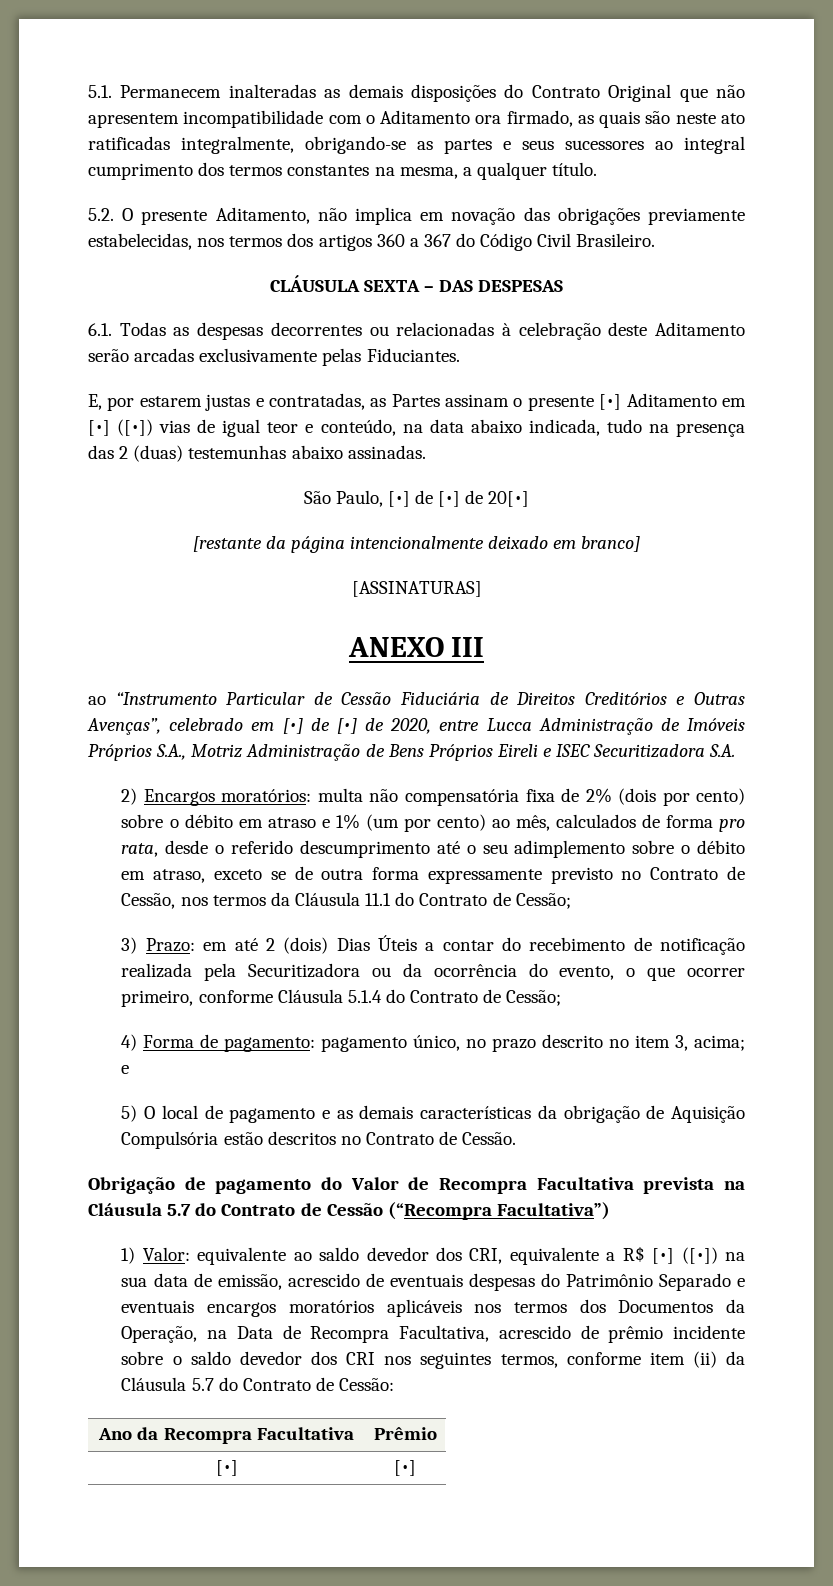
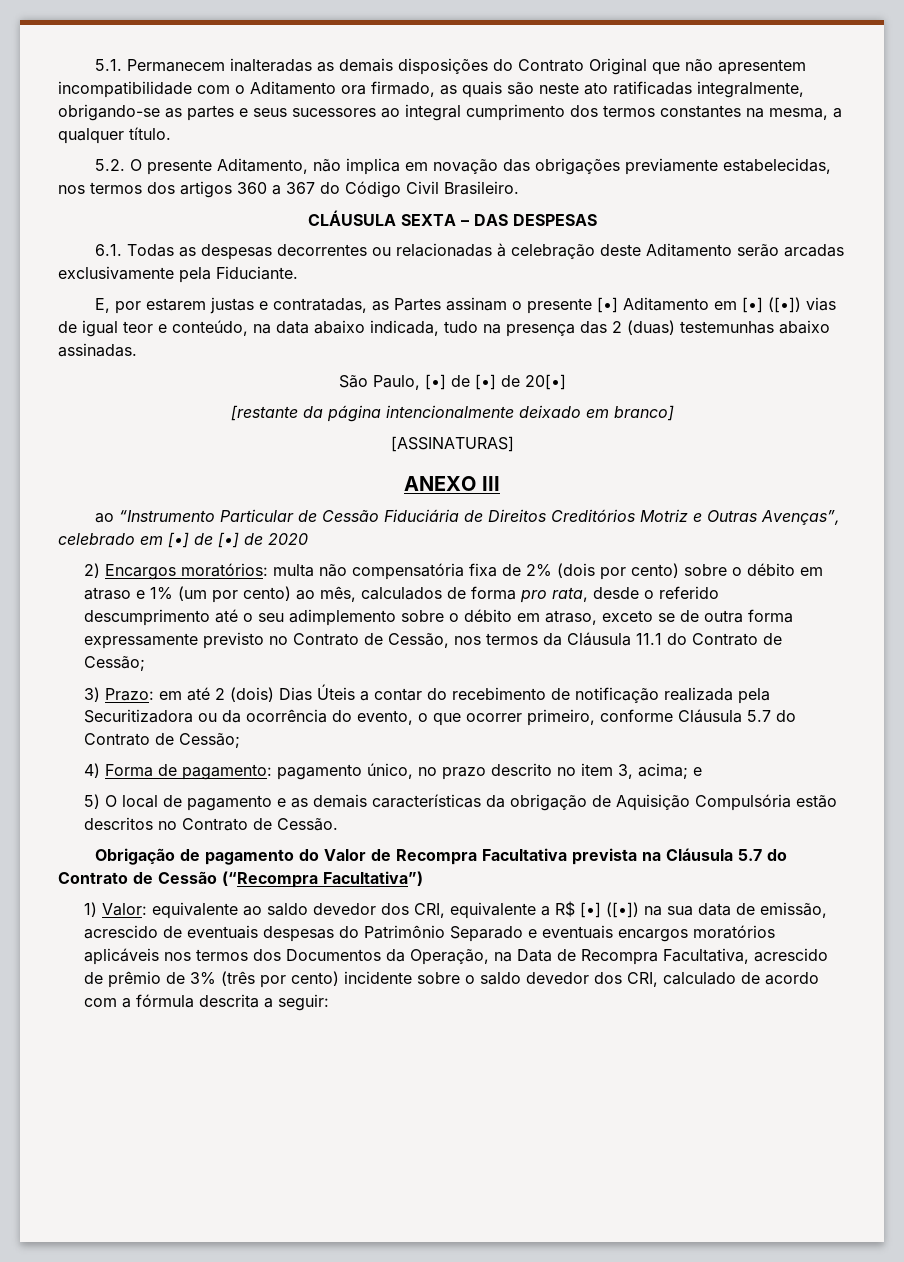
- 6.1. Todas as despesas decorrentes ou relacionadas à celebração deste Aditamento serão arcadas exclusivamente pelas Fiduciantes.
+ 6.1. Todas as despesas decorrentes ou relacionadas à celebração deste Aditamento serão arcadas exclusivamente pela Fiduciante.
- ao “Instrumento Particular de Cessão Fiduciária de Direitos Creditórios e Outras Avenças”, celebrado em [•] de [•] de 2020, entre Lucca Administração de Imóveis Próprios S.A., Motriz Administração de Bens Próprios Eireli e ISEC Securitizadora S.A.
+ ao “Instrumento Particular de Cessão Fiduciária de Direitos Creditórios Motriz e Outras Avenças”, celebrado em [•] de [•] de 2020
- 3) Prazo: em até 2 (dois) Dias Úteis a contar do recebimento de notificação realizada pela Securitizadora ou da ocorrência do evento, o que ocorrer primeiro, conforme Cláusula 5.1.4 do Contrato de Cessão;
+ 3) Prazo: em até 2 (dois) Dias Úteis a contar do recebimento de notificação realizada pela Securitizadora ou da ocorrência do evento, o que ocorrer primeiro, conforme Cláusula 5.7 do Contrato de Cessão;
- 1) Valor: equivalente ao saldo devedor dos CRI, equivalente a R$ [•] ([•]) na sua data de emissão, acrescido de eventuais despesas do Patrimônio Separado e eventuais encargos moratórios aplicáveis nos termos dos Documentos da Operação, na Data de Recompra Facultativa, acrescido de prêmio incidente sobre o saldo devedor dos CRI nos seguintes termos, conforme item (ii) da Cláusula 5.7 do Contrato de Cessão:
- Ano da Recompra Facultativa | Prêmio
- [•] | [•]
+ 1) Valor: equivalente ao saldo devedor dos CRI, equivalente a R$ [•] ([•]) na sua data de emissão, acrescido de eventuais despesas do Patrimônio Separado e eventuais encargos moratórios aplicáveis nos termos dos Documentos da Operação, na Data de Recompra Facultativa, acrescido de prêmio de 3% (três por cento) incidente sobre o saldo devedor dos CRI, calculado de acordo com a fórmula descrita a seguir:

